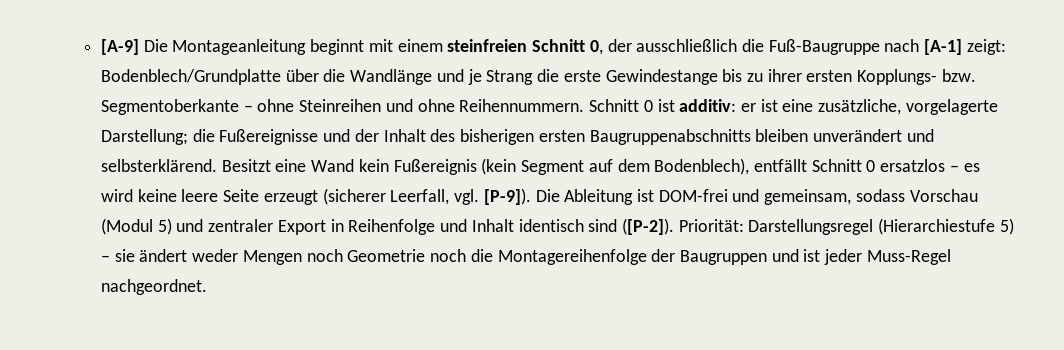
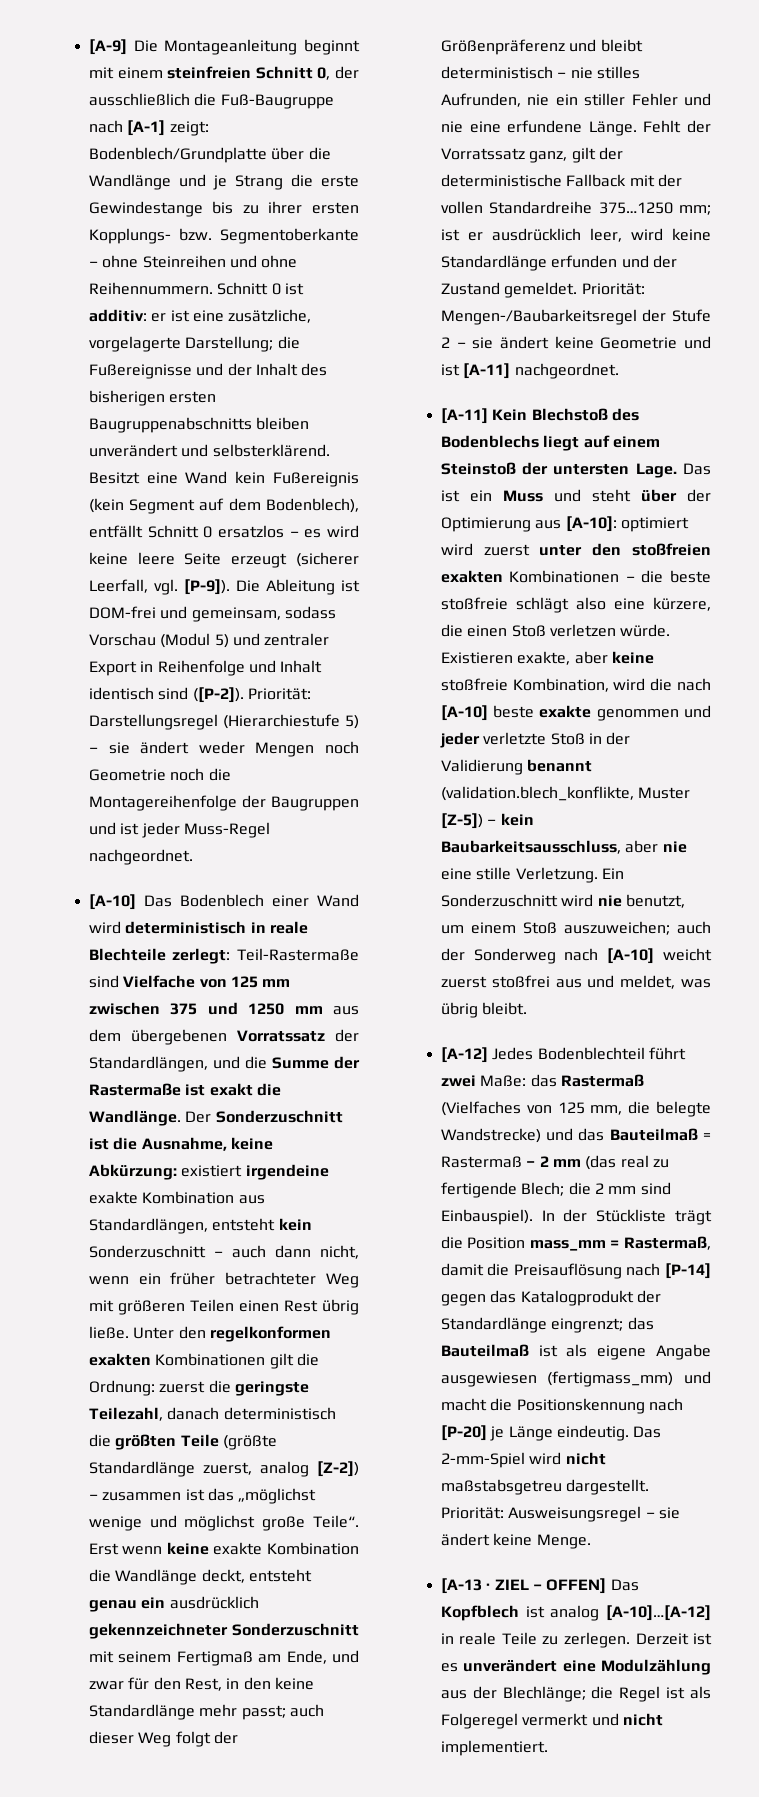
+ [A-10] Das Bodenblech einer Wand wird deterministisch in reale Blechteile zerlegt: Teil-Rastermaße sind Vielfache von 125 mm zwischen 375 und 1250 mm aus dem übergebenen Vorratssatz der Standardlängen, und die Summe der Rastermaße ist exakt die Wandlänge. Der Sonderzuschnitt ist die Ausnahme, keine Abkürzung: existiert irgendeine exakte Kombination aus Standardlängen, entsteht kein Sonderzuschnitt – auch dann nicht, wenn ein früher betrachteter Weg mit größeren Teilen einen Rest übrig ließe. Unter den regelkonformen exakten Kombinationen gilt die Ordnung: zuerst die geringste Teilezahl, danach deterministisch die größten Teile (größte Standardlänge zuerst, analog [Z-2]) – zusammen ist das „möglichst wenige und möglichst große Teile“. Erst wenn keine exakte Kombination die Wandlänge deckt, entsteht genau ein ausdrücklich gekennzeichneter Sonderzuschnitt mit seinem Fertigmaß am Ende, und zwar für den Rest, in den keine Standardlänge mehr passt; auch dieser Weg folgt der Größenpräferenz und bleibt deterministisch – nie stilles Aufrunden, nie ein stiller Fehler und nie eine erfundene Länge. Fehlt der Vorratssatz ganz, gilt der deterministische Fallback mit der vollen Standardreihe 375…1250 mm; ist er ausdrücklich leer, wird keine Standardlänge erfunden und der Zustand gemeldet. Priorität: Mengen-/Baubarkeitsregel der Stufe 2 – sie ändert keine Geometrie und ist [A-11] nachgeordnet.
+ [A-11] Kein Blechstoß des Bodenblechs liegt auf einem Steinstoß der untersten Lage. Das ist ein Muss und steht über der Optimierung aus [A-10]: optimiert wird zuerst unter den stoßfreien exakten Kombinationen – die beste stoßfreie schlägt also eine kürzere, die einen Stoß verletzen würde. Existieren exakte, aber keine stoßfreie Kombination, wird die nach [A-10] beste exakte genommen und jeder verletzte Stoß in der Validierung benannt (validation.blech_konflikte, Muster [Z-5]) – kein Baubarkeitsausschluss, aber nie eine stille Verletzung. Ein Sonderzuschnitt wird nie benutzt, um einem Stoß auszuweichen; auch der Sonderweg nach [A-10] weicht zuerst stoßfrei aus und meldet, was übrig bleibt.
+ [A-12] Jedes Bodenblechteil führt zwei Maße: das Rastermaß (Vielfaches von 125 mm, die belegte Wandstrecke) und das Bauteilmaß = Rastermaß − 2 mm (das real zu fertigende Blech; die 2 mm sind Einbauspiel). In der Stückliste trägt die Position mass_mm = Rastermaß, damit die Preisauflösung nach [P-14] gegen das Katalogprodukt der Standardlänge eingrenzt; das Bauteilmaß ist als eigene Angabe ausgewiesen (fertigmass_mm) und macht die Positionskennung nach [P-20] je Länge eindeutig. Das 2-mm-Spiel wird nicht maßstabsgetreu dargestellt. Priorität: Ausweisungsregel – sie ändert keine Menge.
+ [A-13 · ZIEL – OFFEN] Das Kopfblech ist analog [A-10]…[A-12] in reale Teile zu zerlegen. Derzeit ist es unverändert eine Modulzählung aus der Blechlänge; die Regel ist als Folgeregel vermerkt und nicht implementiert.

